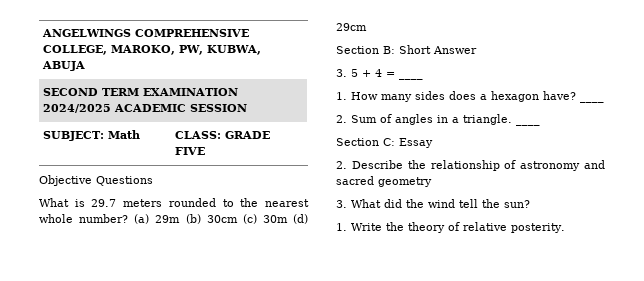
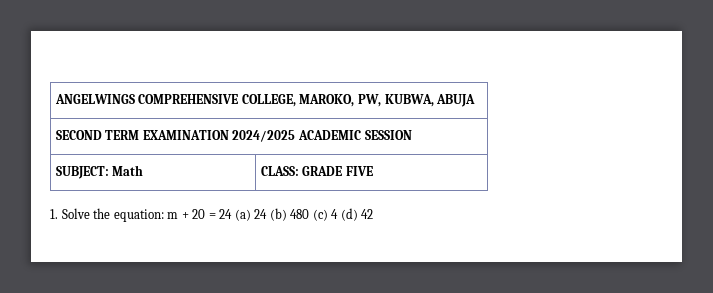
- Objective Questions
- What is 29.7 meters rounded to the nearest whole number? (a) 29m (b) 30cm (c) 30m (d) 29cm
- Section B: Short Answer
- 3. 5 + 4 = ____
- 1. How many sides does a hexagon have? ____
- 2. Sum of angles in a triangle. ____
- Section C: Essay
- 2. Describe the relationship of astronomy and sacred geometry
- 3. What did the wind tell the sun?
- 1. Write the theory of relative posterity.
+ 1. Solve the equation: m + 20 = 24 (a) 24 (b) 480 (c) 4 (d) 42

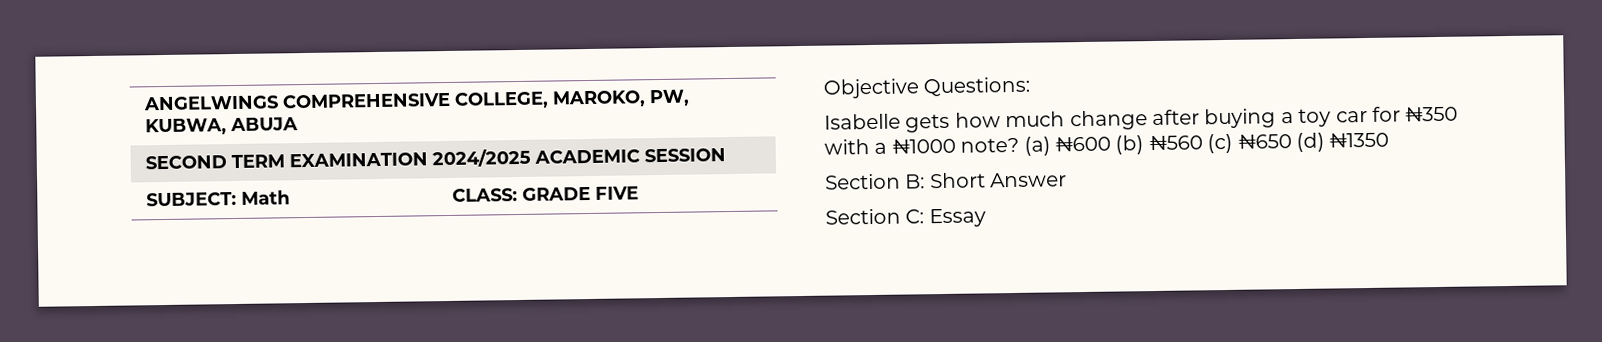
- 1. Solve the equation: m + 20 = 24 (a) 24 (b) 480 (c) 4 (d) 42
+ Objective Questions:
+ Isabelle gets how much change after buying a toy car for ₦350 with a ₦1000 note? (a) ₦600 (b) ₦560 (c) ₦650 (d) ₦1350
+ Section B: Short Answer
+ Section C: Essay

